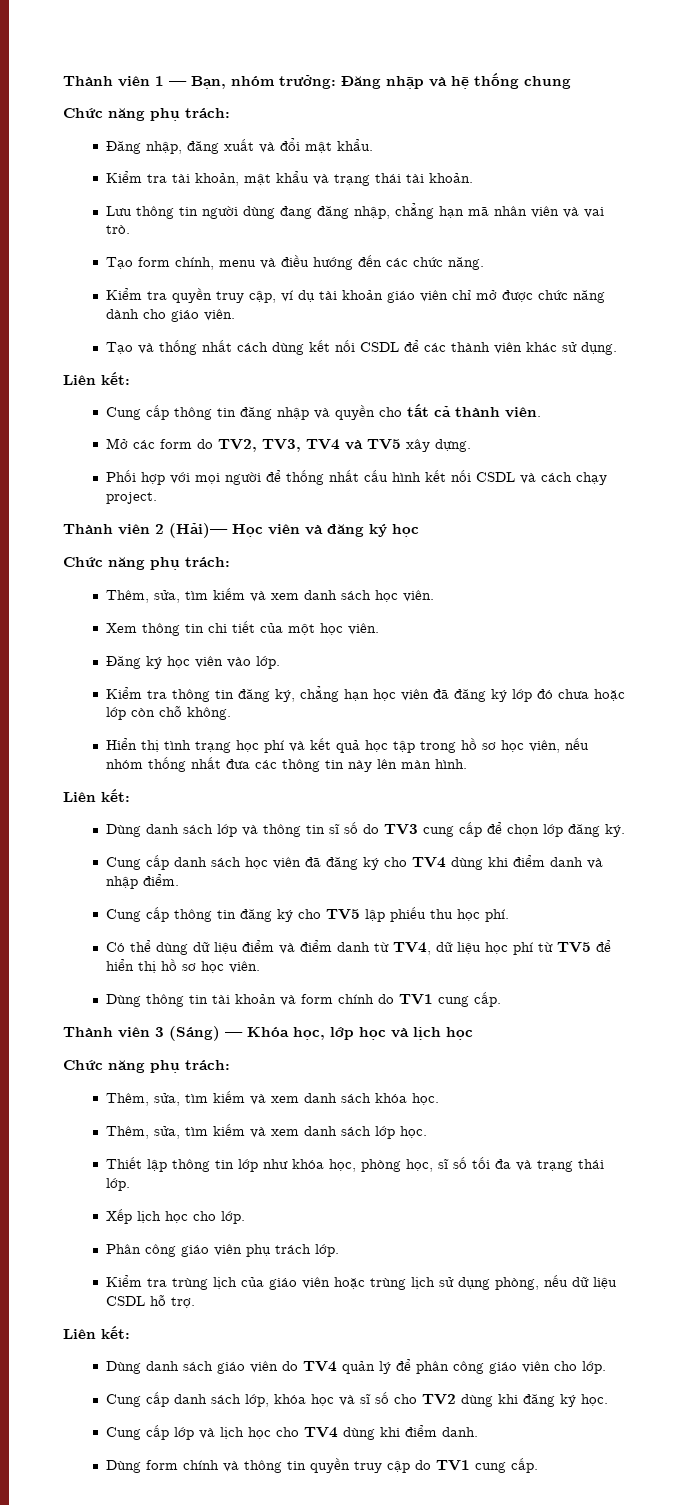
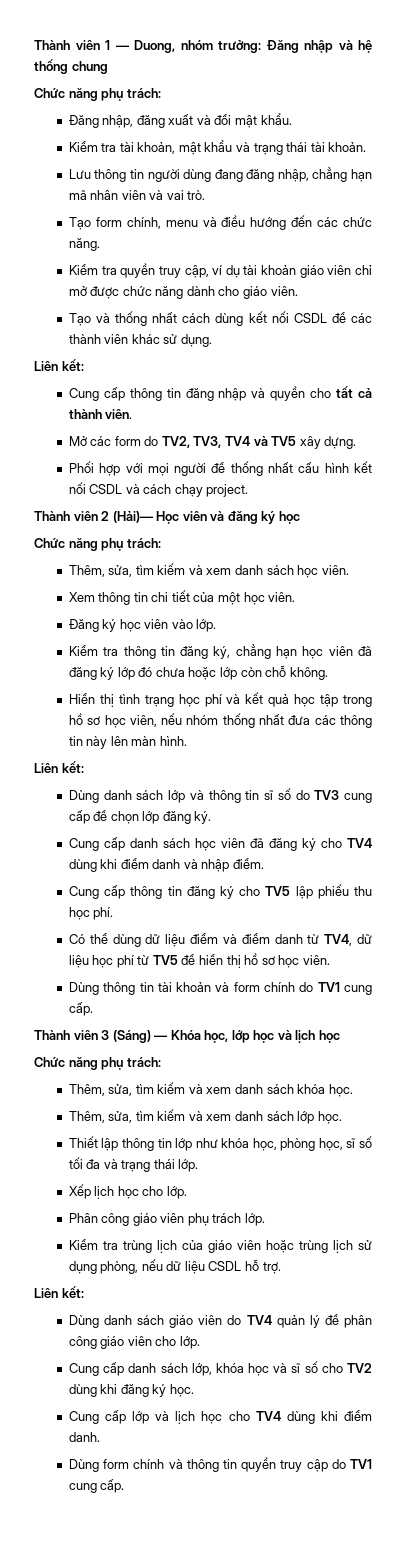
- Thành viên 1 — Bạn, nhóm trưởng: Đăng nhập và hệ thống chung
+ Thành viên 1 — Duong, nhóm trưởng: Đăng nhập và hệ thống chung

